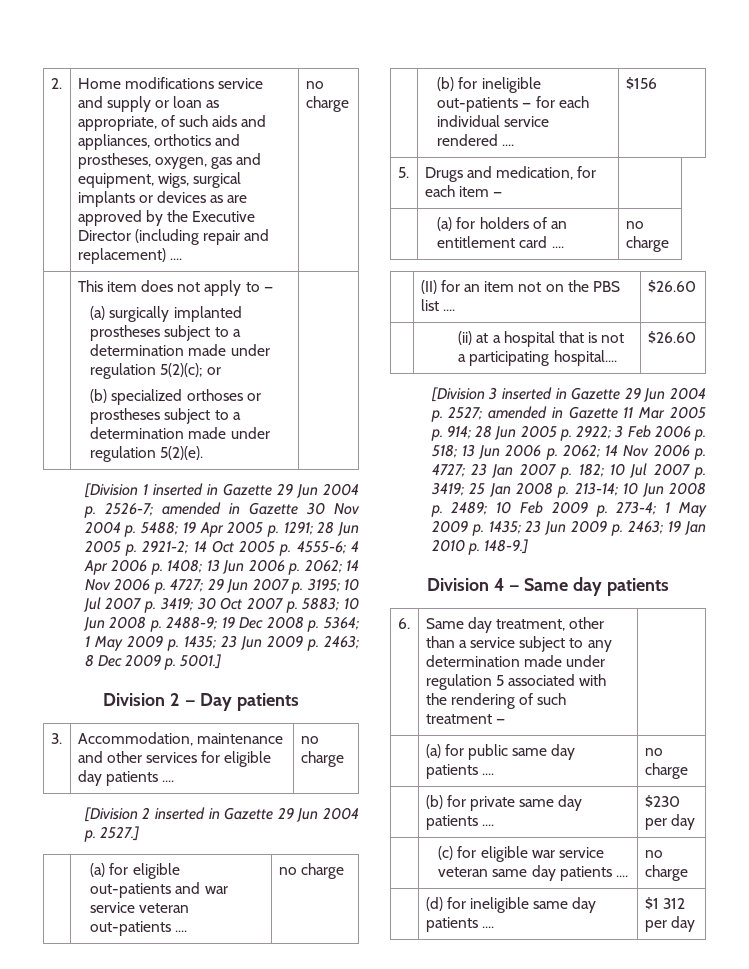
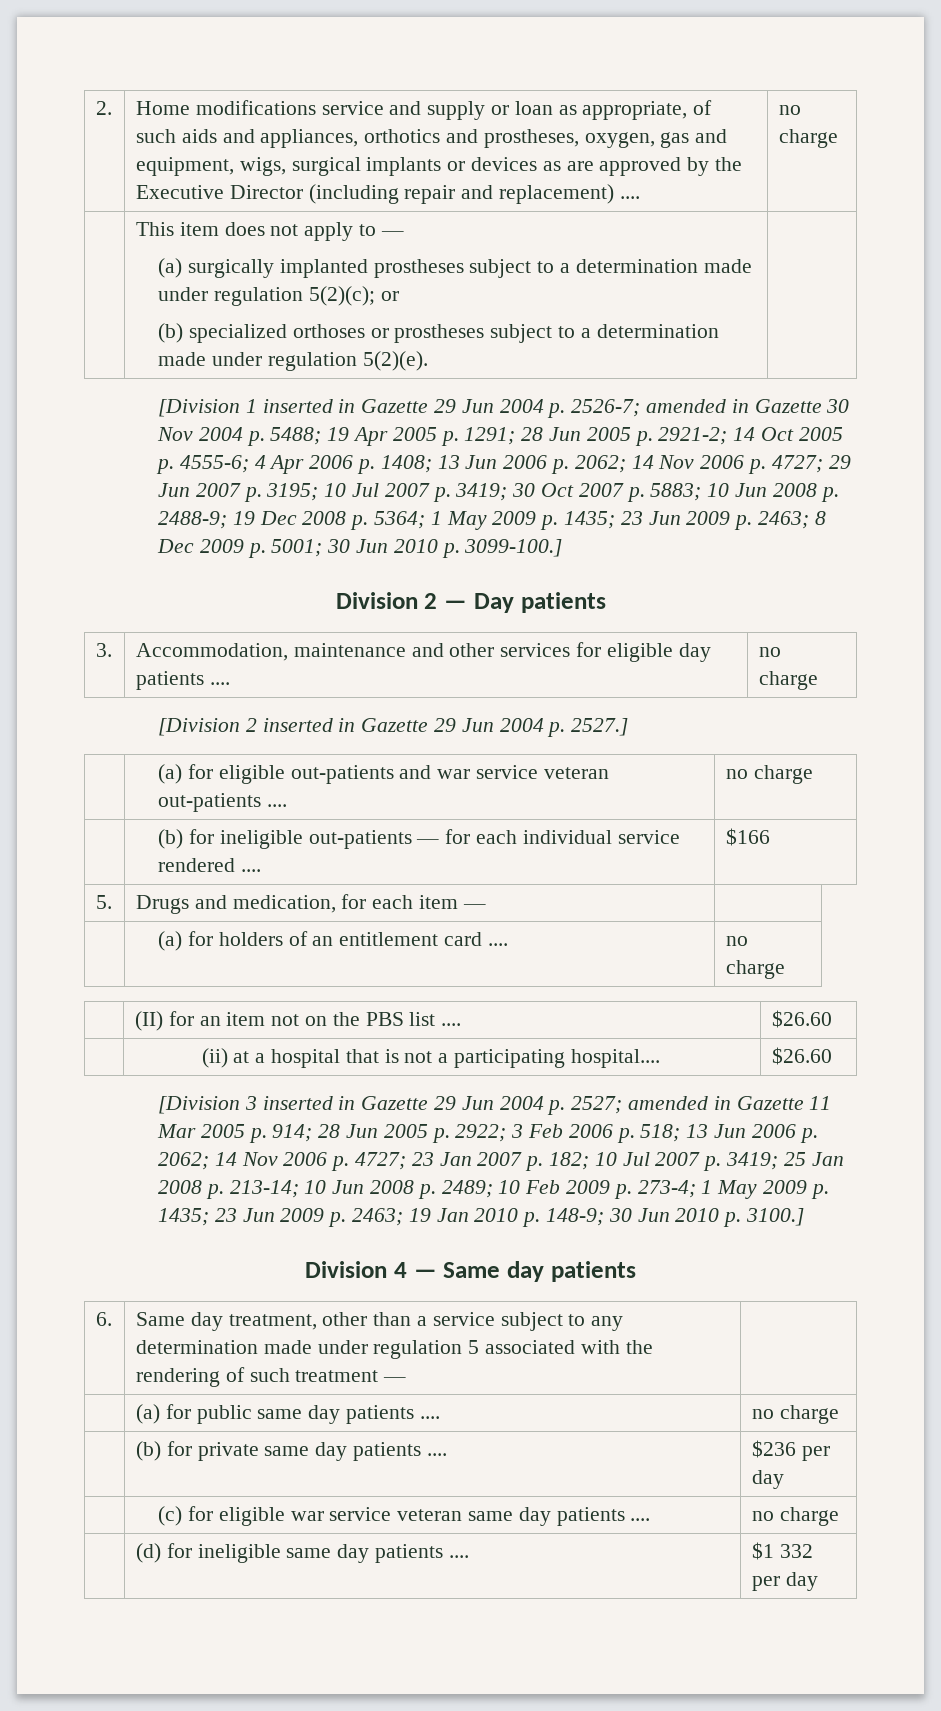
- 8 Dec 2009 p. 5001.]
+ 8 Dec 2009 p. 5001; 30 Jun 2010 p. 3099-100.]
- | (b) for ineligible out-patients — for each individual service rendered .... | $156
+ | (b) for ineligible out-patients — for each individual service rendered .... | $166
- 19 Jan 2010 p. 148-9.]
+ 19 Jan 2010 p. 148-9; 30 Jun 2010 p. 3100.]
- | (b) for private same day patients .... | $230 per day
+ | (b) for private same day patients .... | $236 per day
- | (d) for ineligible same day patients .... | $1 312 per day
+ | (d) for ineligible same day patients .... | $1 332 per day

